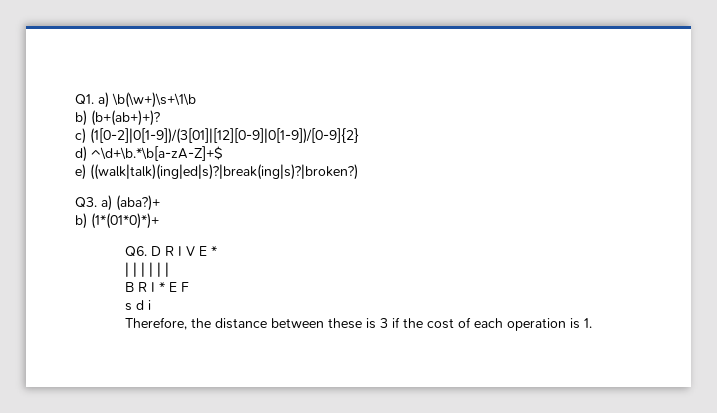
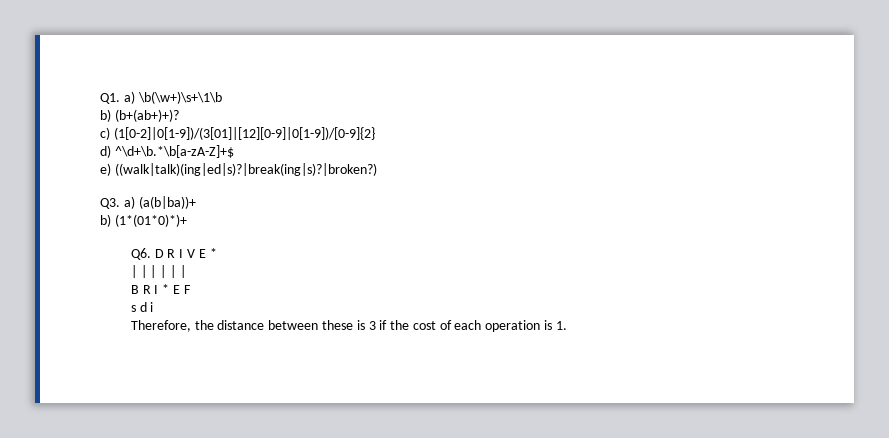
- Q3. a) (aba?)+
+ Q3. a) (a(b|ba))+

